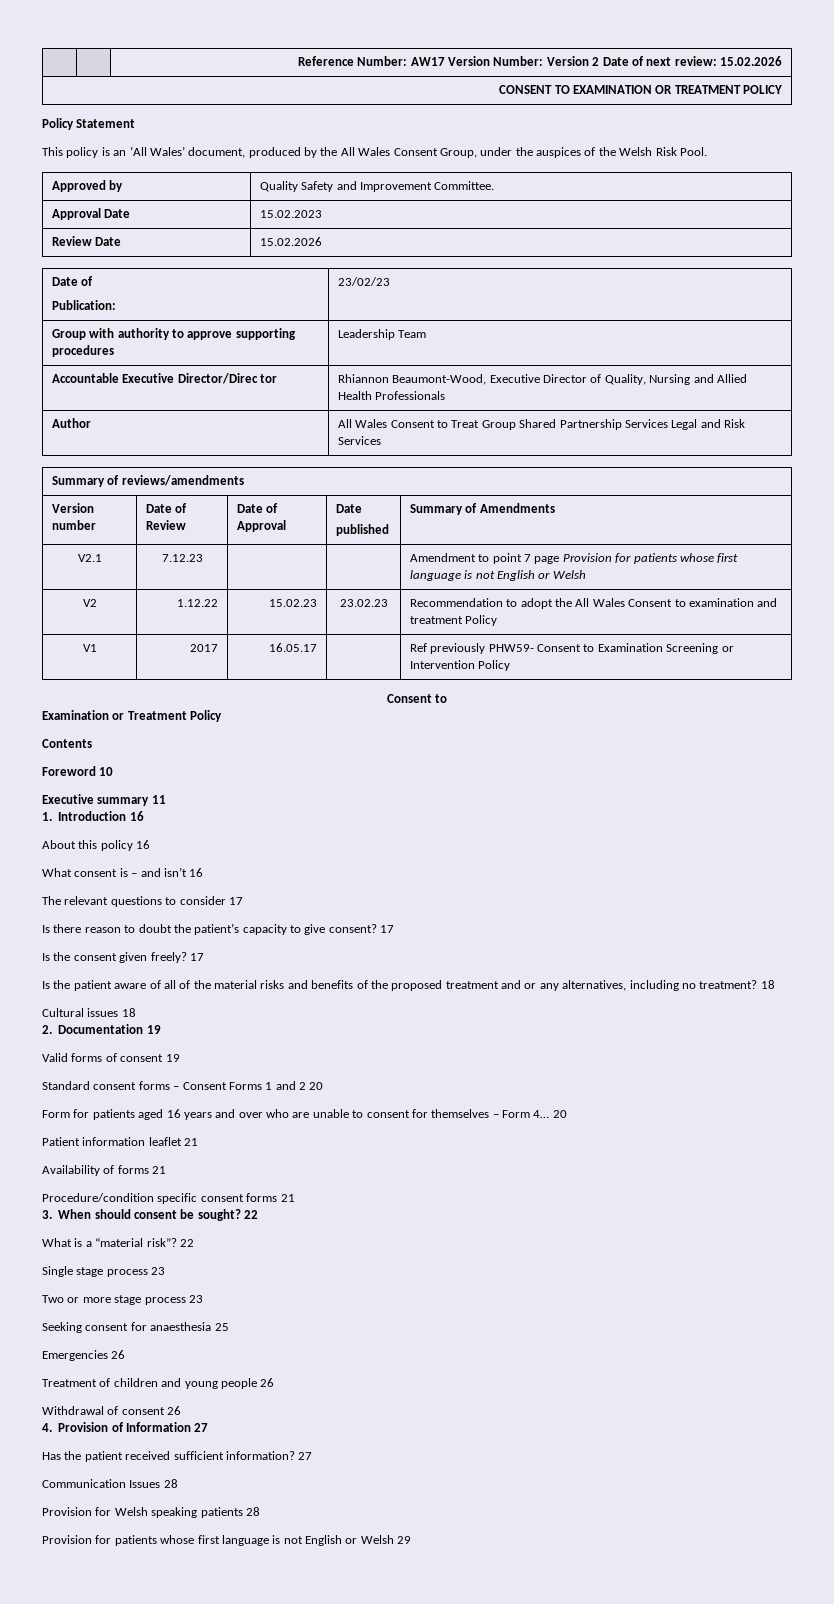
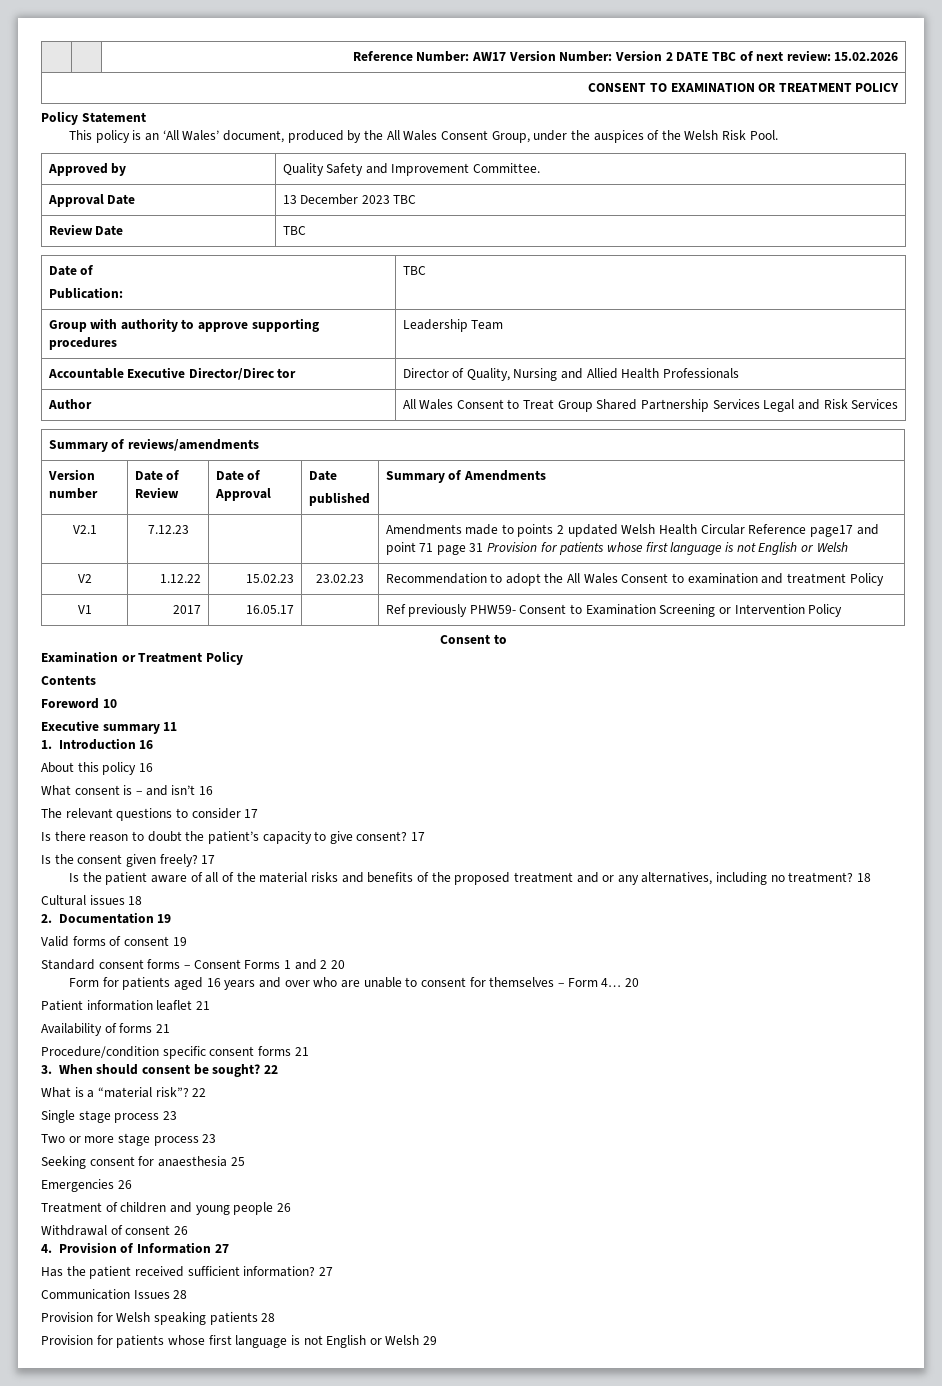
- | | Reference Number: AW17 Version Number: Version 2 Date of next review: 15.02.2026
+ | | Reference Number: AW17 Version Number: Version 2 DATE TBC of next review: 15.02.2026
- Approval Date | 15.02.2023
+ Approval Date | 13 December 2023 TBC
- Review Date | 15.02.2026
+ Review Date | TBC
  Date of
- Publication: | 23/02/23
+ Publication: | TBC
- Accountable Executive Director/Direc tor | Rhiannon Beaumont-Wood, Executive Director of Quality, Nursing and Allied Health Professionals
+ Accountable Executive Director/Direc tor | Director of Quality, Nursing and Allied Health Professionals
- V2.1 | 7.12.23 | | | Amendment to point 7 page Provision for patients whose first language is not English or Welsh
+ V2.1 | 7.12.23 | | | Amendments made to points 2 updated Welsh Health Circular Reference page17 and point 71 page 31 Provision for patients whose first language is not English or Welsh

